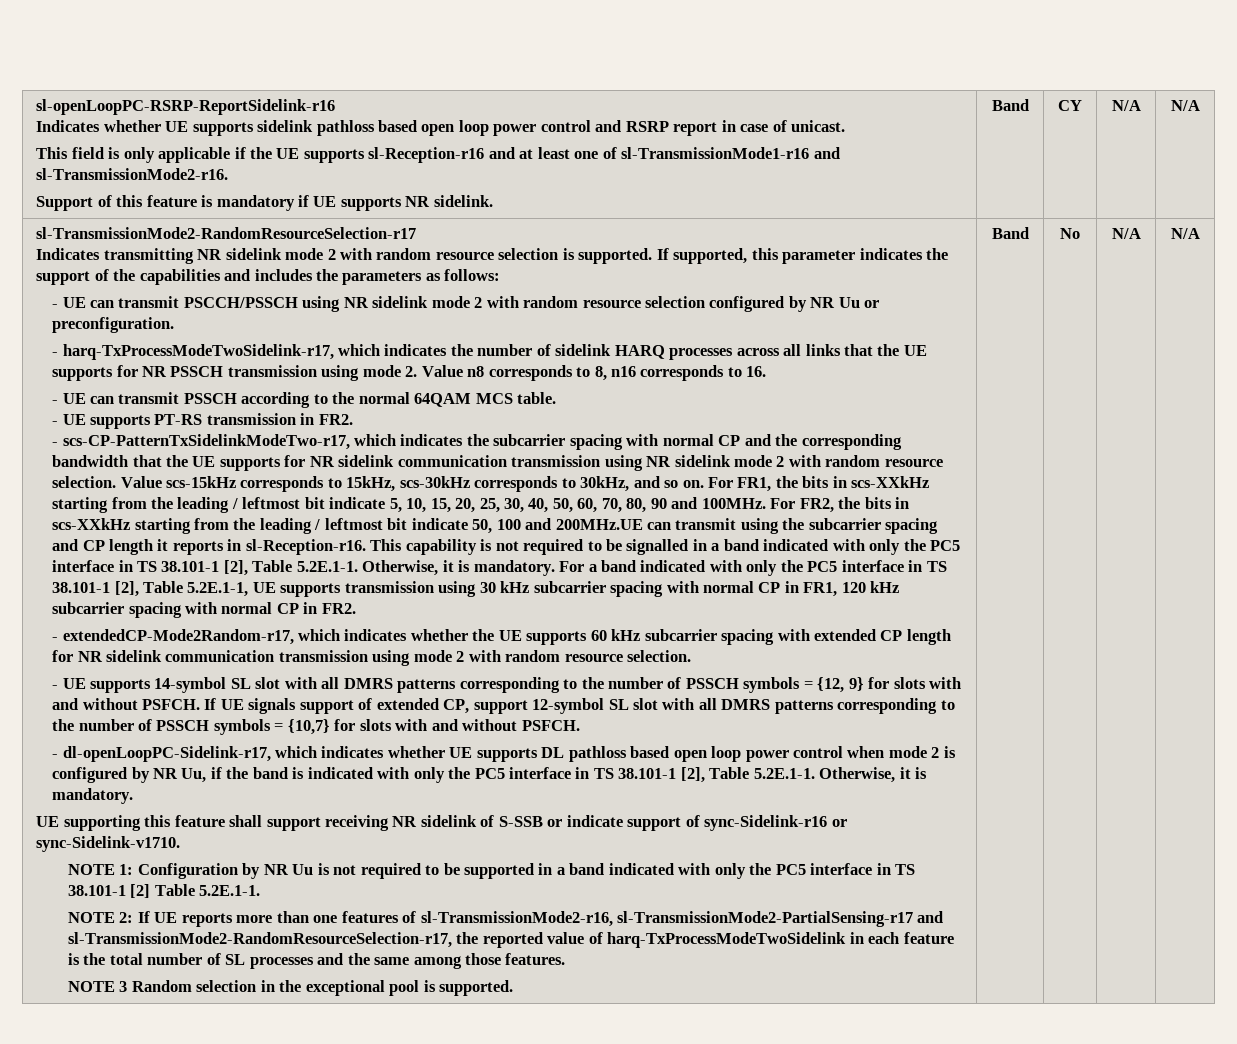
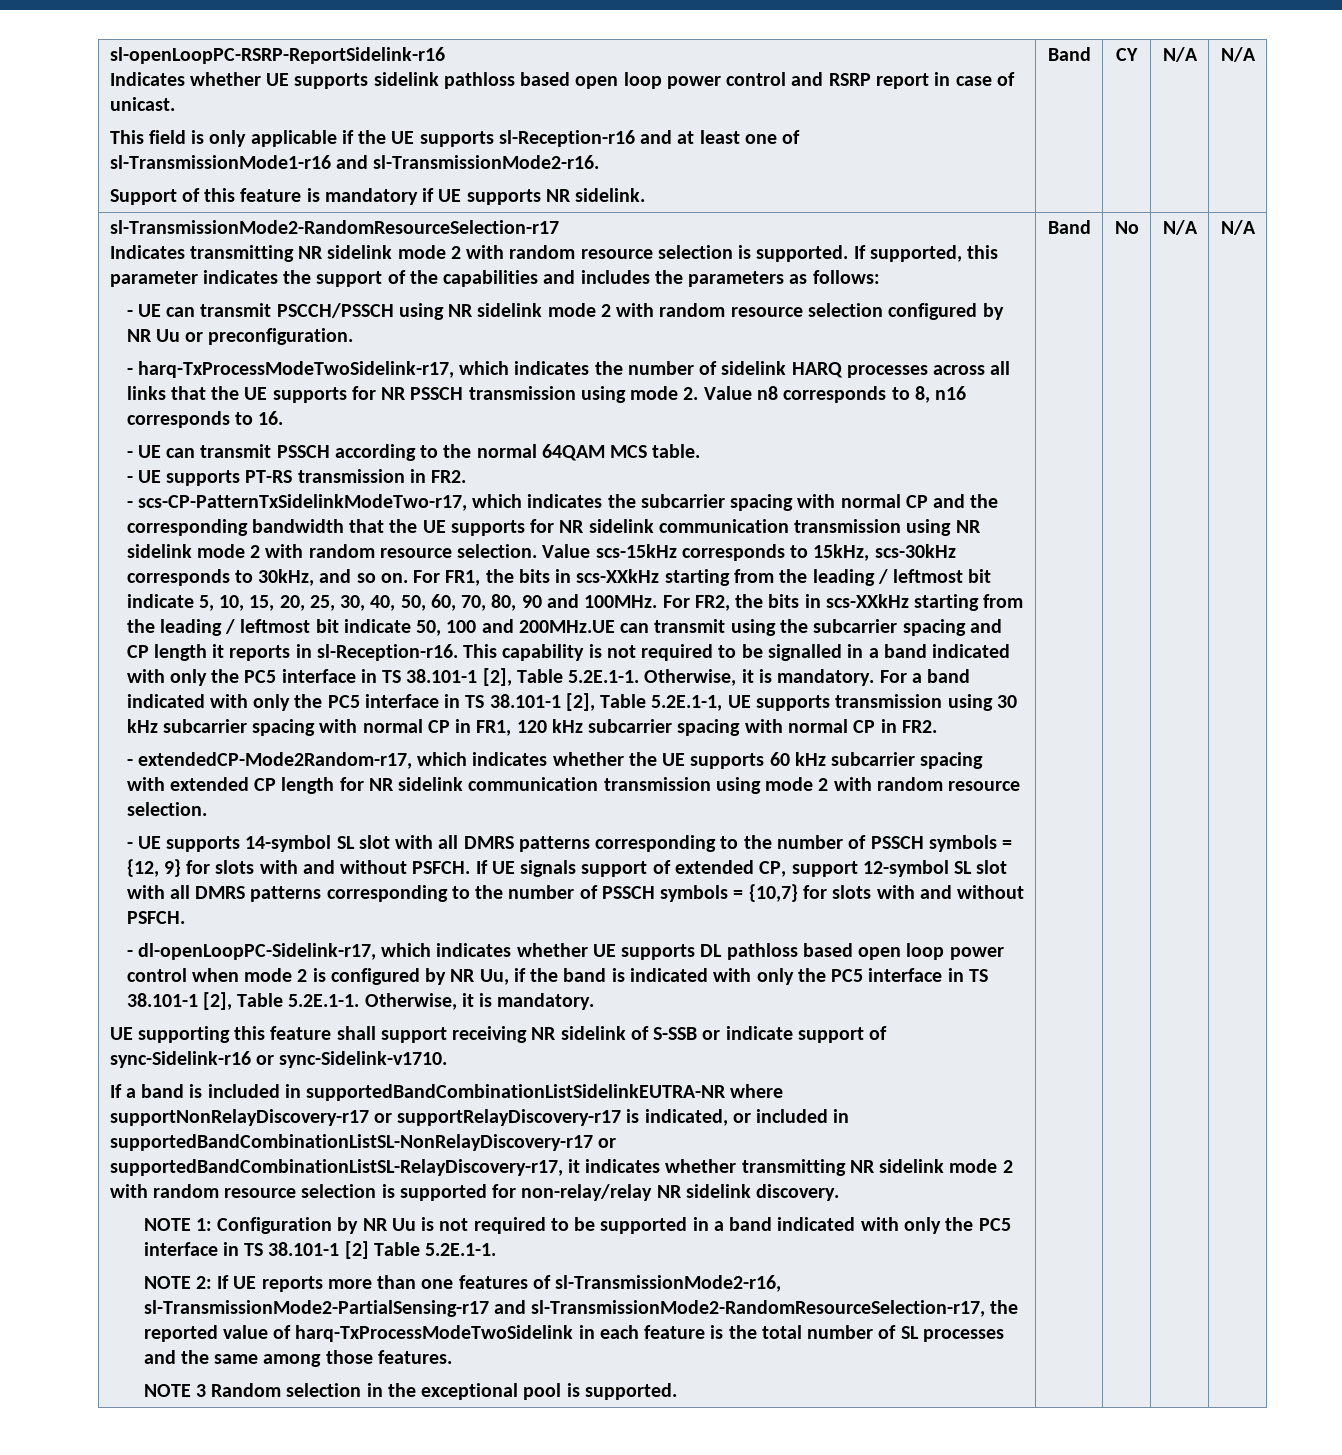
+ If a band is included in supportedBandCombinationListSidelinkEUTRA-NR where supportNonRelayDiscovery-r17 or supportRelayDiscovery-r17 is indicated, or included in supportedBandCombinationListSL-NonRelayDiscovery-r17 or supportedBandCombinationListSL-RelayDiscovery-r17, it indicates whether transmitting NR sidelink mode 2 with random resource selection is supported for non-relay/relay NR sidelink discovery.

